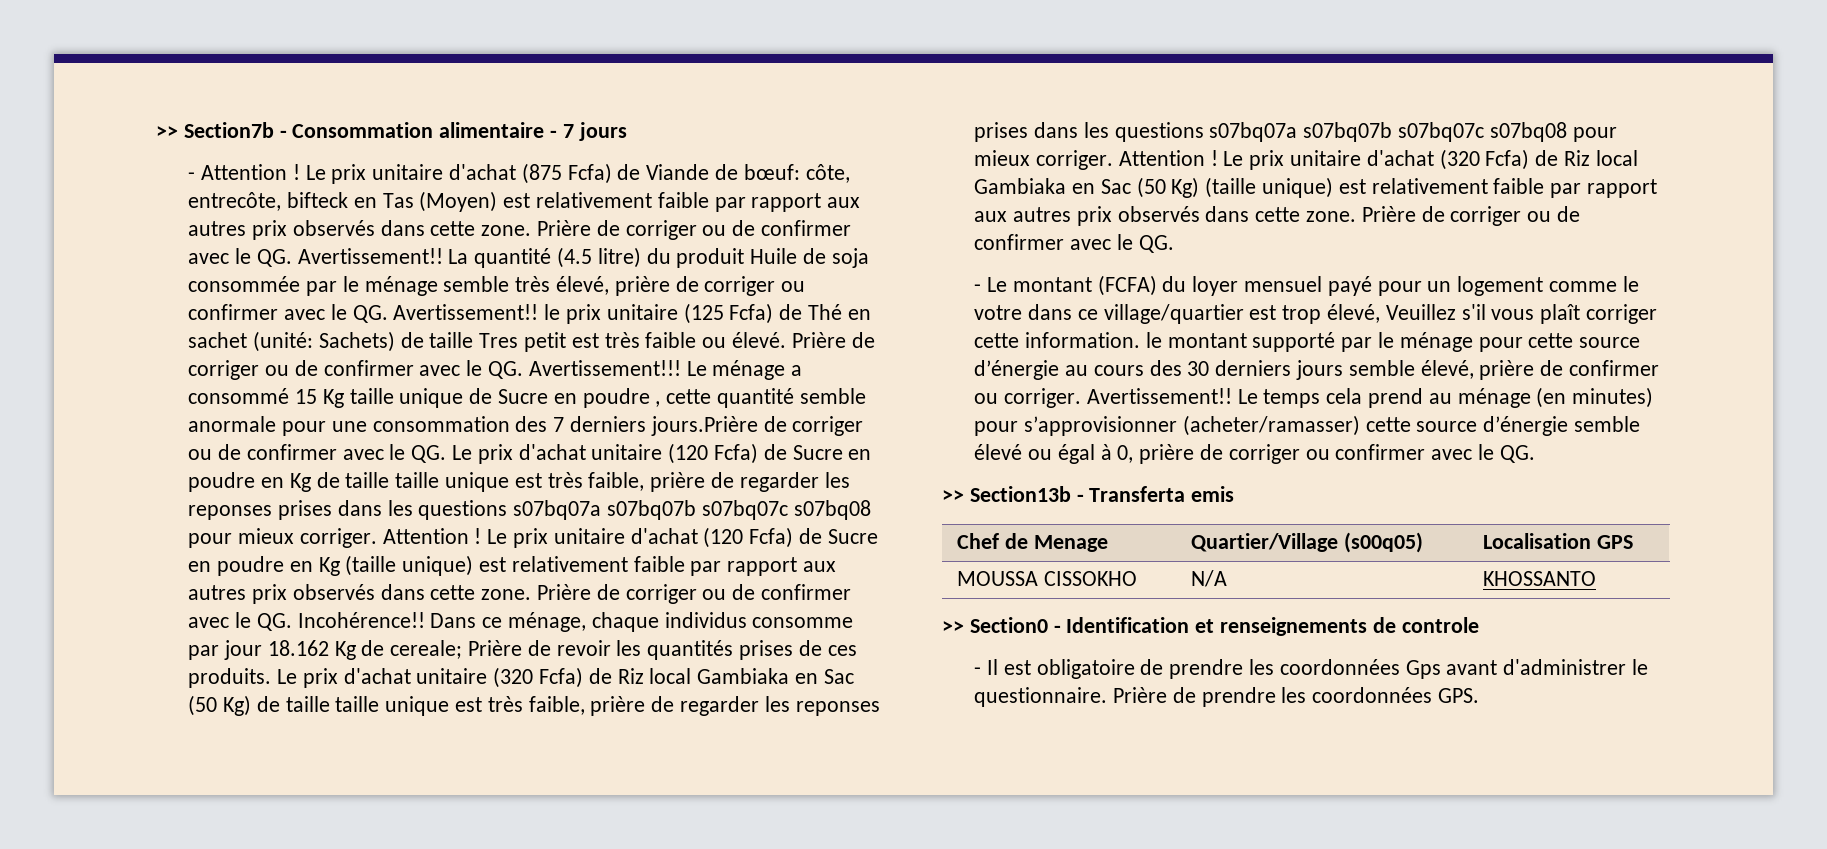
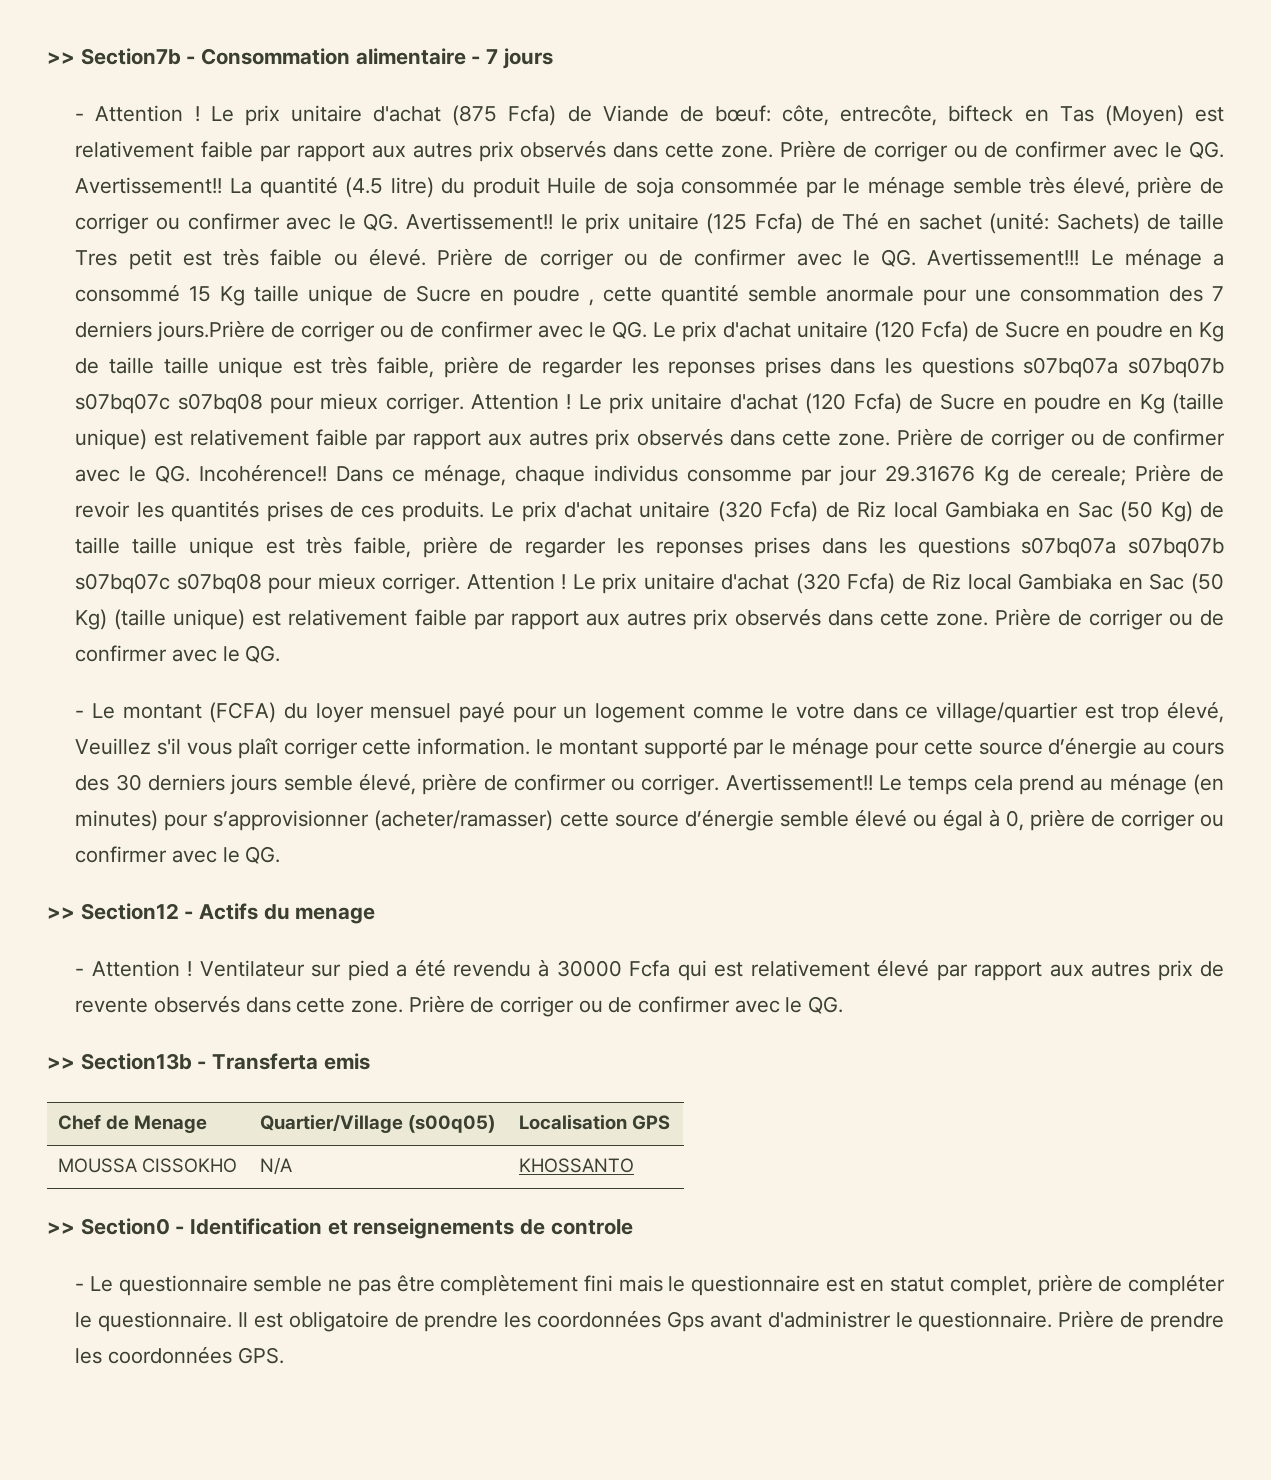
- Dans ce ménage, chaque individus consomme par jour 18.162 Kg de cereale; Prière de revoir les quantités prises de ces produits.
+ Dans ce ménage, chaque individus consomme par jour 29.31676 Kg de cereale; Prière de revoir les quantités prises de ces produits.
+ >> Section12 - Actifs du menage
+ - Attention ! Ventilateur sur pied a été revendu à 30000 Fcfa qui est relativement élevé par rapport aux autres prix de revente observés dans cette zone. Prière de corriger ou de confirmer avec le QG.
- - Il est obligatoire de prendre les coordonnées Gps avant d'administrer le questionnaire.
+ - Le questionnaire semble ne pas être complètement fini mais le questionnaire est en statut complet, prière de compléter le questionnaire. Il est obligatoire de prendre les coordonnées Gps avant d'administrer le questionnaire.

